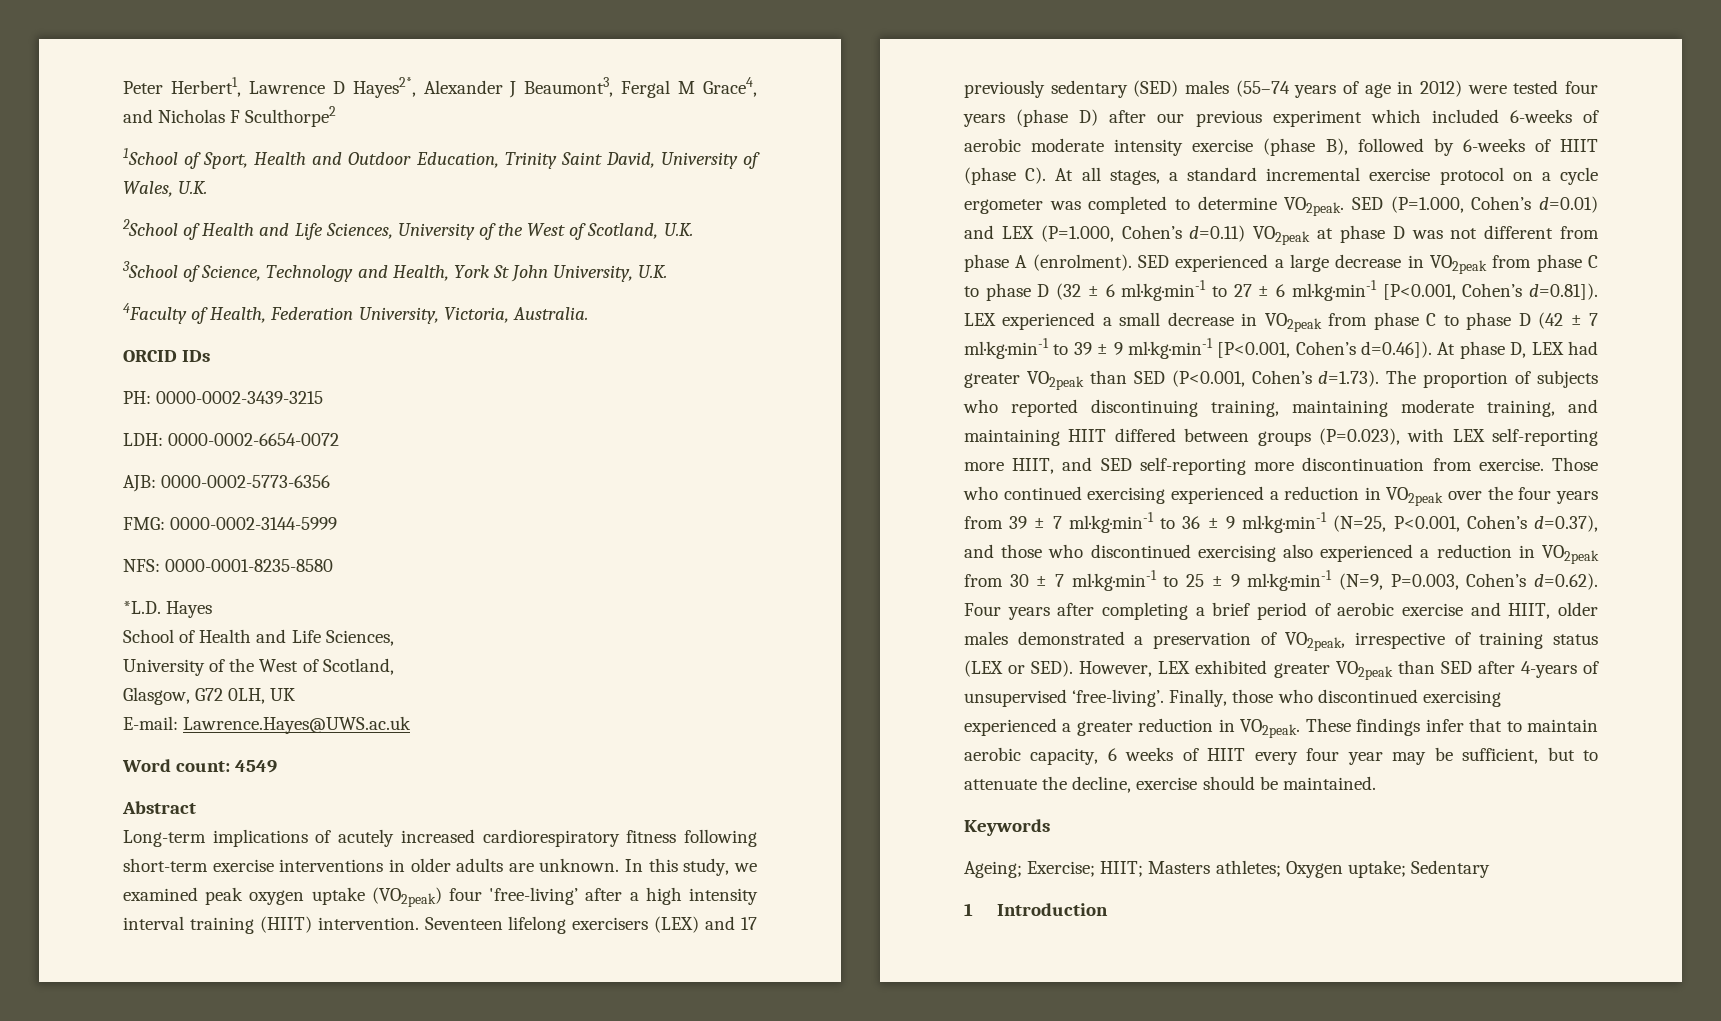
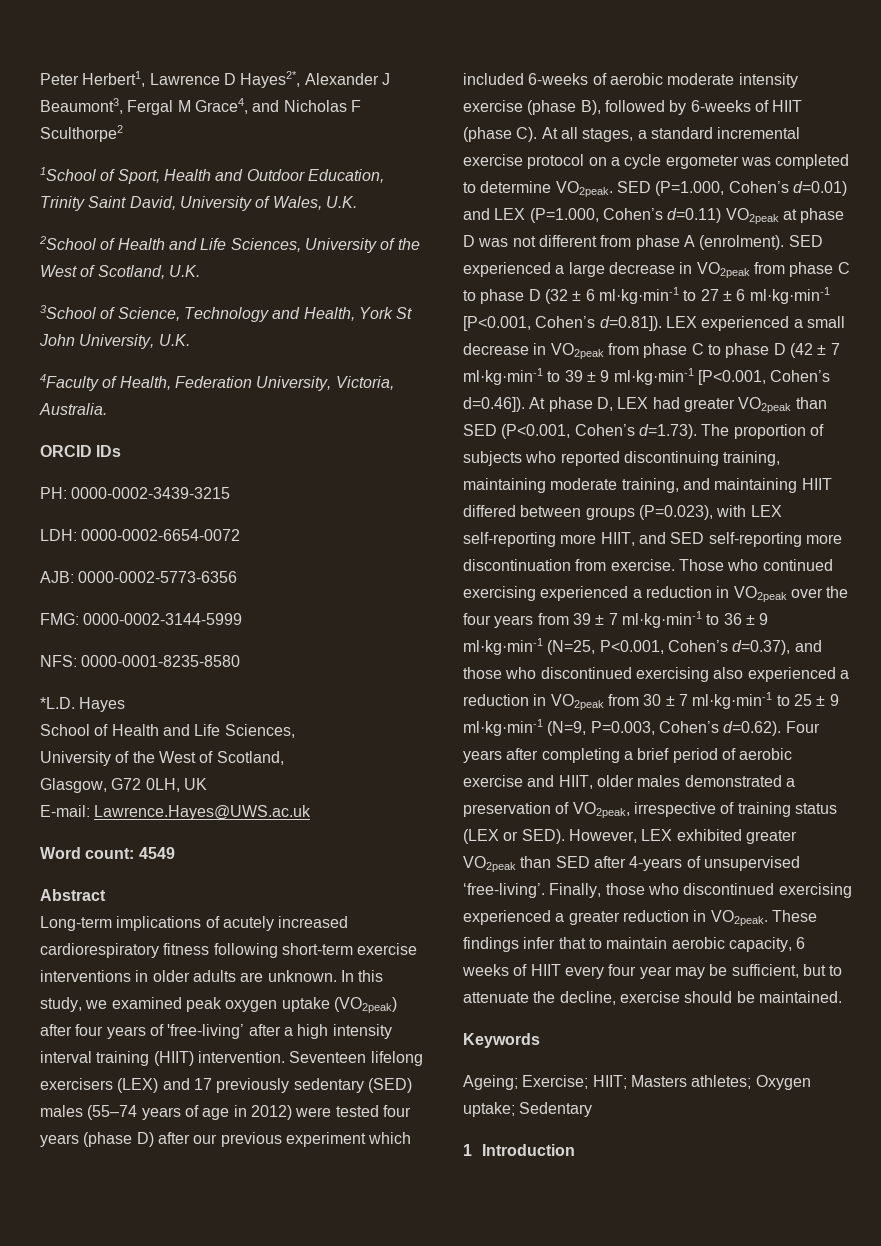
- In this study, we examined peak oxygen uptake (VO2peak) four 'free-living’ after a high intensity interval training (HIIT) intervention.
+ In this study, we examined peak oxygen uptake (VO2peak) after four years of 'free-living’ after a high intensity interval training (HIIT) intervention.

